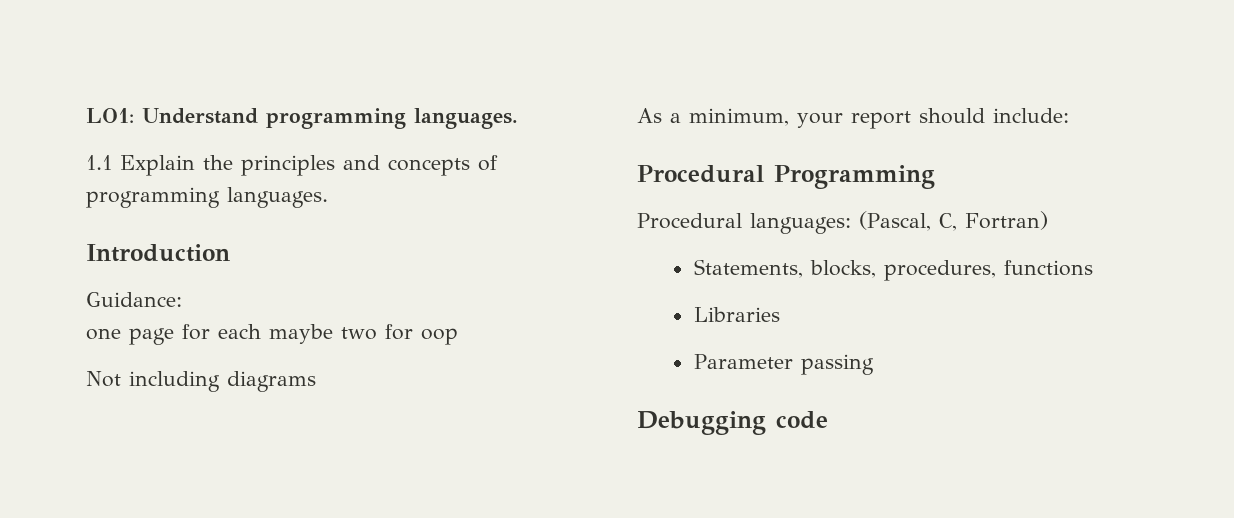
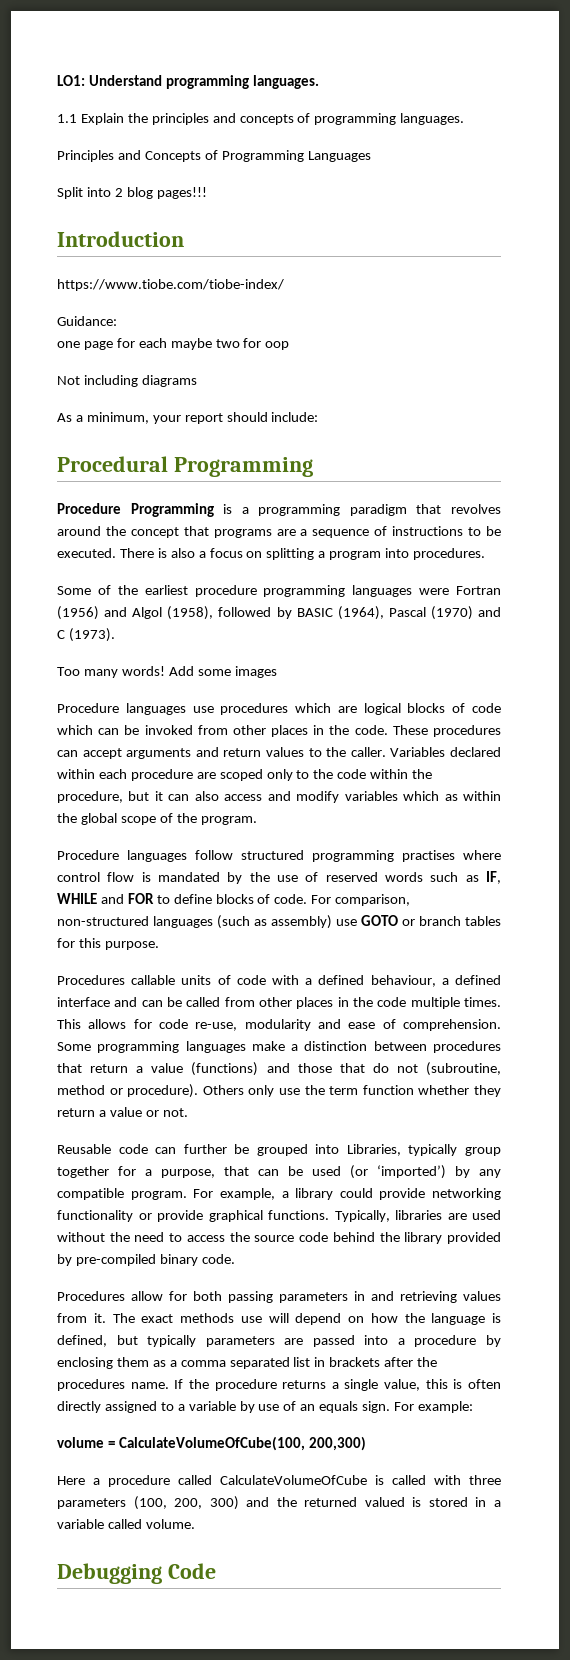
+ Principles and Concepts of Programming Languages
+ Split into 2 blog pages!!!
+ https://www.tiobe.com/tiobe-index/
- Procedural languages: (Pascal, C, Fortran)
- Statements, blocks, procedures, functions
- Libraries
- Parameter passing
+ Procedure Programming is a programming paradigm that revolves around the concept that programs are a sequence of instructions to be executed. There is also a focus on splitting a program into procedures.
+ Some of the earliest procedure programming languages were Fortran (1956) and Algol (1958), followed by BASIC (1964), Pascal (1970) and C (1973).
+ Too many words! Add some images
+ Procedure languages use procedures which are logical blocks of code which can be invoked from other places in the code. These procedures can accept arguments and return values to the caller. Variables declared within each procedure are scoped only to the code within the procedure, but it can also access and modify variables which as within the global scope of the program.
+ Procedure languages follow structured programming practises where control flow is mandated by the use of reserved words such as IF, WHILE and FOR to define blocks of code. For comparison, non-structured languages (such as assembly) use GOTO or branch tables for this purpose.
+ Procedures callable units of code with a defined behaviour, a defined interface and can be called from other places in the code multiple times. This allows for code re-use, modularity and ease of comprehension. Some programming languages make a distinction between procedures that return a value (functions) and those that do not (subroutine, method or procedure). Others only use the term function whether they return a value or not.
+ Reusable code can further be grouped into Libraries, typically group together for a purpose, that can be used (or ‘imported’) by any compatible program. For example, a library could provide networking functionality or provide graphical functions. Typically, libraries are used without the need to access the source code behind the library provided by pre-compiled binary code.
+ Procedures allow for both passing parameters in and retrieving values from it. The exact methods use will depend on how the language is defined, but typically parameters are passed into a procedure by enclosing them as a comma separated list in brackets after the procedures name. If the procedure returns a single value, this is often directly assigned to a variable by use of an equals sign. For example:
+ volume = CalculateVolumeOfCube(100, 200,300)
+ Here a procedure called CalculateVolumeOfCube is called with three parameters (100, 200, 300) and the returned valued is stored in a variable called volume.
- Debugging code
+ Debugging Code

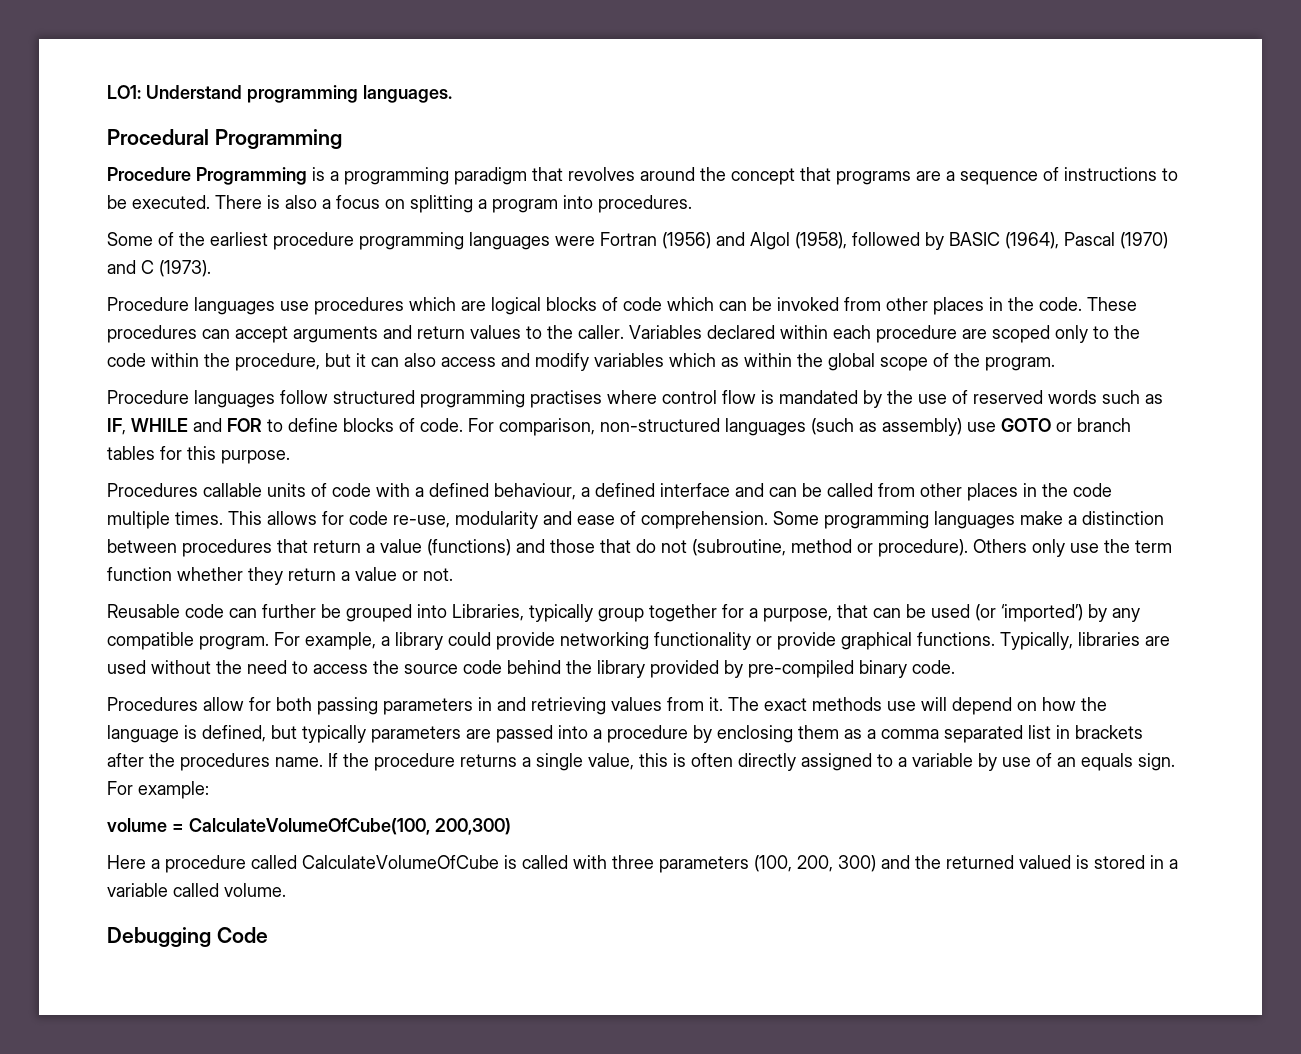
- 1.1 Explain the principles and concepts of programming languages.
- Principles and Concepts of Programming Languages
- Split into 2 blog pages!!!
- Introduction
- https://www.tiobe.com/tiobe-index/
- Guidance:
- one page for each maybe two for oop
- Not including diagrams
- As a minimum, your report should include:
- Too many words! Add some images

